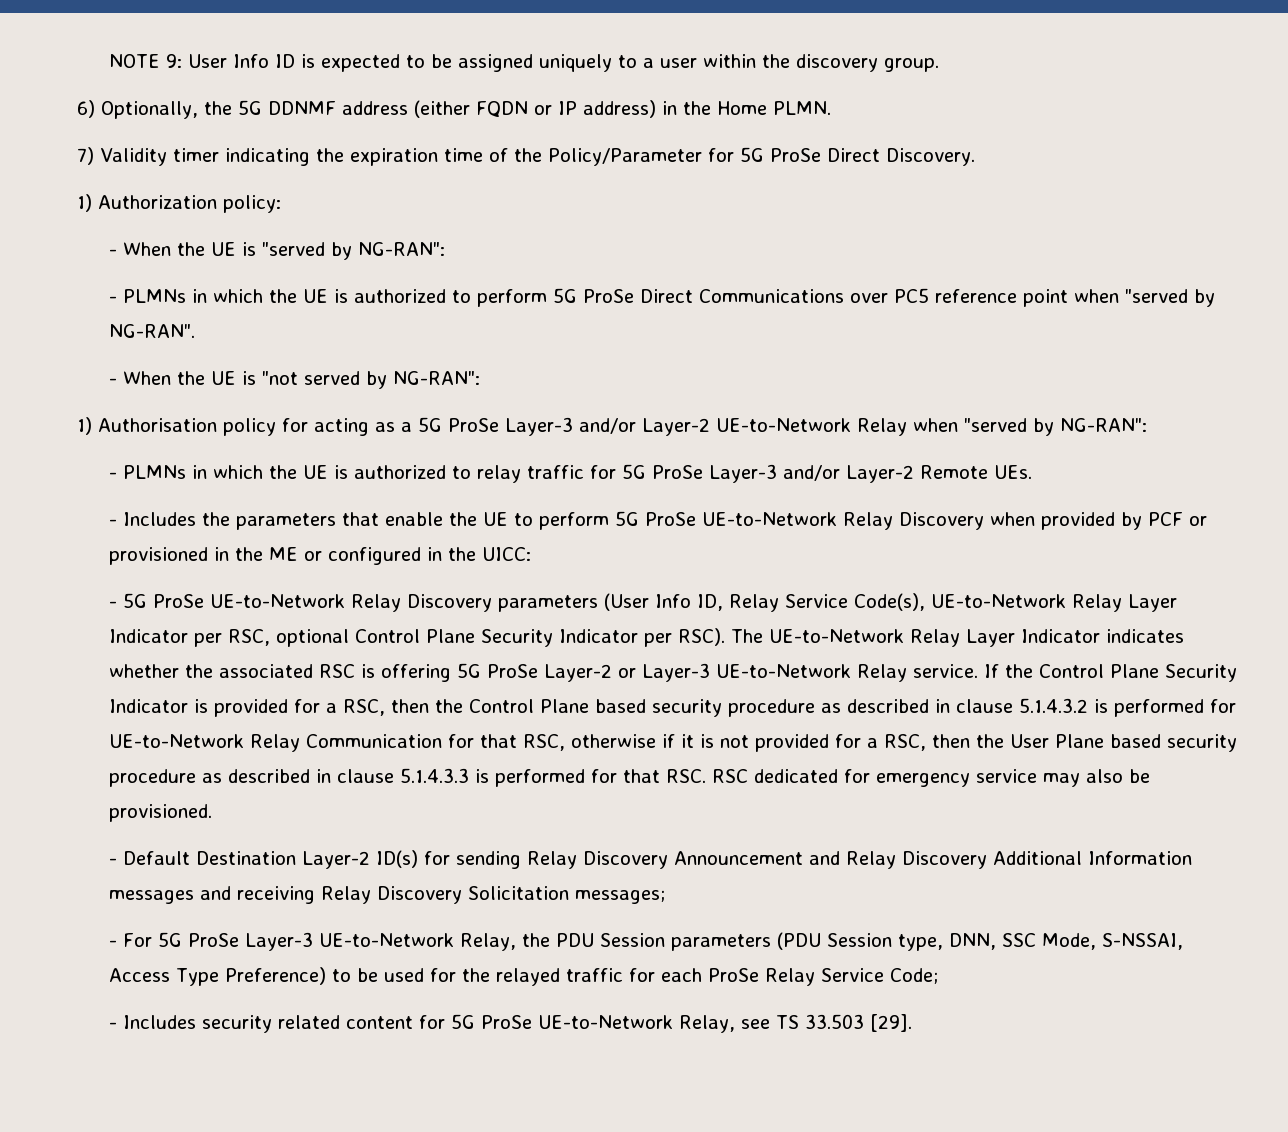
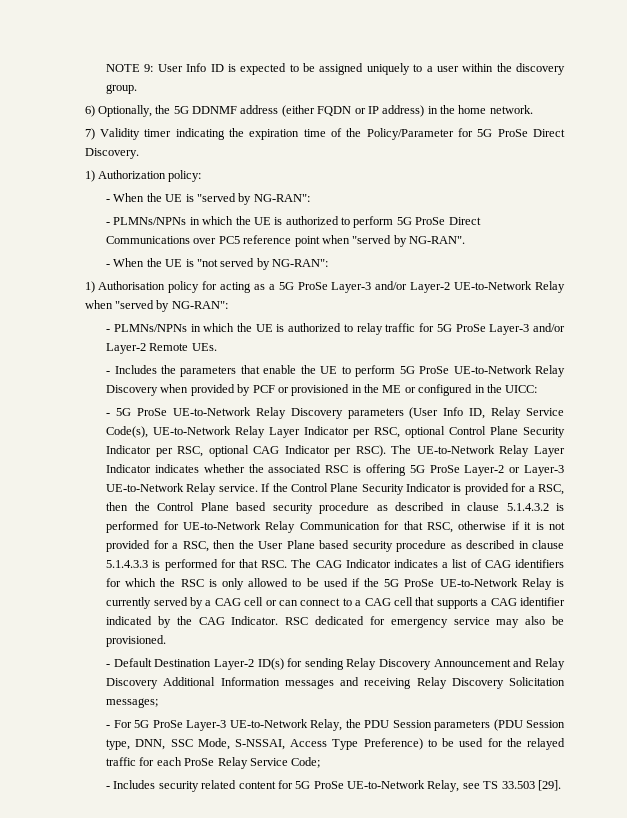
- 6) Optionally, the 5G DDNMF address (either FQDN or IP address) in the Home PLMN.
+ 6) Optionally, the 5G DDNMF address (either FQDN or IP address) in the home network.
- - PLMNs in which the UE is authorized to perform 5G ProSe Direct Communications over PC5 reference point when "served by NG-RAN".
+ - PLMNs/NPNs in which the UE is authorized to perform 5G ProSe Direct Communications over PC5 reference point when "served by NG-RAN".
- - PLMNs in which the UE is authorized to relay traffic for 5G ProSe Layer-3 and/or Layer-2 Remote UEs.
+ - PLMNs/NPNs in which the UE is authorized to relay traffic for 5G ProSe Layer-3 and/or Layer-2 Remote UEs.
- - 5G ProSe UE-to-Network Relay Discovery parameters (User Info ID, Relay Service Code(s), UE-to-Network Relay Layer Indicator per RSC, optional Control Plane Security Indicator per RSC).
+ - 5G ProSe UE-to-Network Relay Discovery parameters (User Info ID, Relay Service Code(s), UE-to-Network Relay Layer Indicator per RSC, optional Control Plane Security Indicator per RSC, optional CAG Indicator per RSC).
- If the Control Plane Security Indicator is provided for a RSC, then the Control Plane based security procedure as described in clause 5.1.4.3.2 is performed for UE-to-Network Relay Communication for that RSC, otherwise if it is not provided for a RSC, then the User Plane based security procedure as described in clause 5.1.4.3.3 is performed for that RSC. RSC dedicated for emergency service may also be provisioned.
+ If the Control Plane Security Indicator is provided for a RSC, then the Control Plane based security procedure as described in clause 5.1.4.3.2 is performed for UE-to-Network Relay Communication for that RSC, otherwise if it is not provided for a RSC, then the User Plane based security procedure as described in clause 5.1.4.3.3 is performed for that RSC. The CAG Indicator indicates a list of CAG identifiers for which the RSC is only allowed to be used if the 5G ProSe UE-to-Network Relay is currently served by a CAG cell or can connect to a CAG cell that supports a CAG identifier indicated by the CAG Indicator. RSC dedicated for emergency service may also be provisioned.

